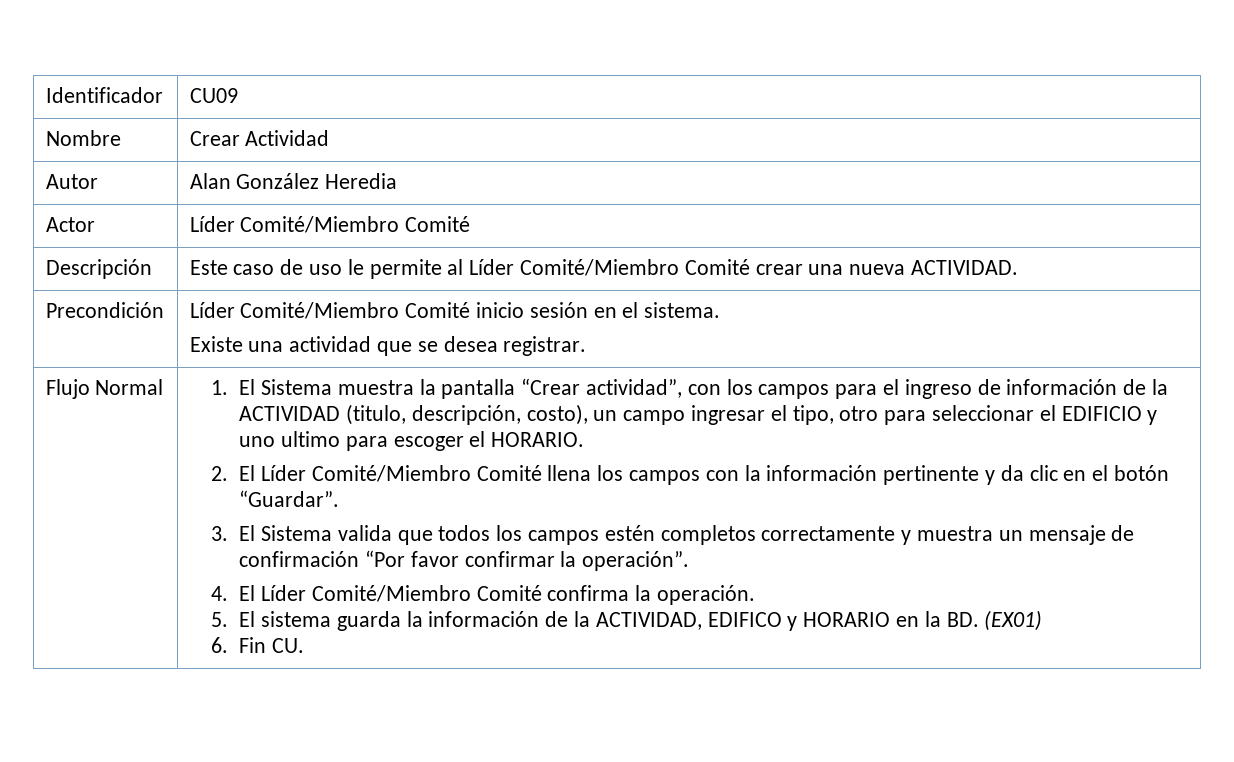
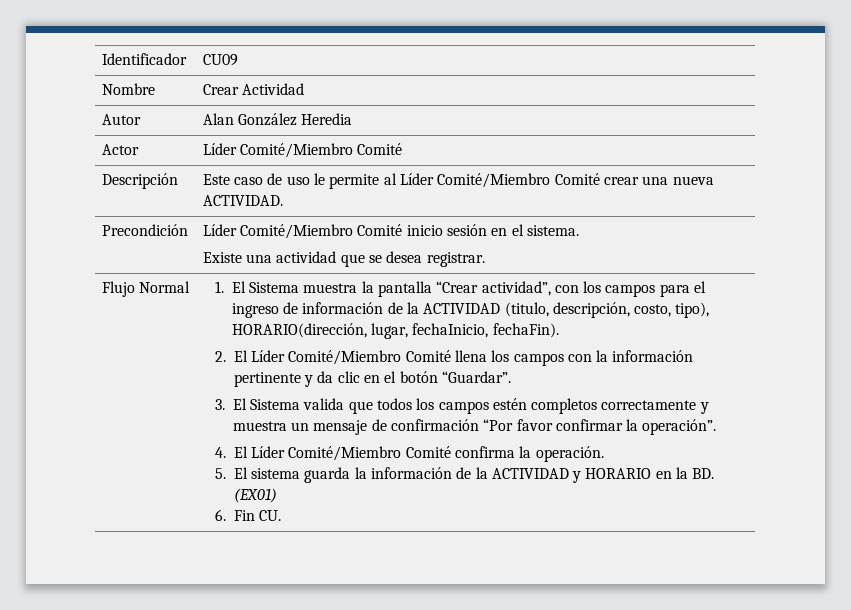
- 1. El Sistema muestra la pantalla “Crear actividad”, con los campos para el ingreso de información de la ACTIVIDAD (titulo, descripción, costo), un campo ingresar el tipo, otro para seleccionar el EDIFICIO y uno ultimo para escoger el HORARIO.
+ 1. El Sistema muestra la pantalla “Crear actividad”, con los campos para el ingreso de información de la ACTIVIDAD (titulo, descripción, costo, tipo), HORARIO(dirección, lugar, fechaInicio, fechaFin).
- 5. El sistema guarda la información de la ACTIVIDAD, EDIFICO y HORARIO en la BD. (EX01)
+ 5. El sistema guarda la información de la ACTIVIDAD y HORARIO en la BD. (EX01)

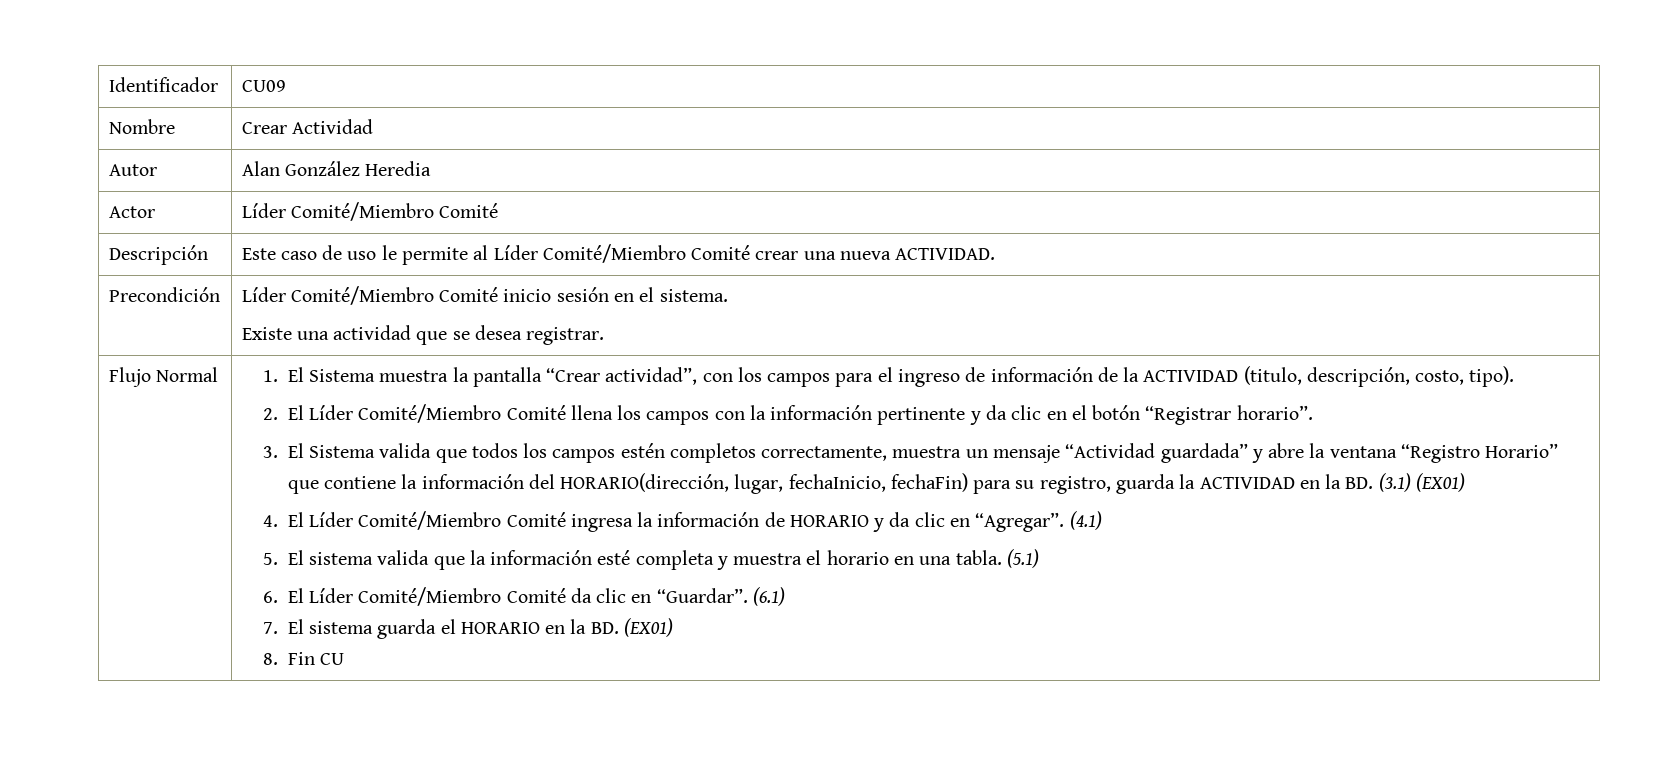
- 1. El Sistema muestra la pantalla “Crear actividad”, con los campos para el ingreso de información de la ACTIVIDAD (titulo, descripción, costo, tipo), HORARIO(dirección, lugar, fechaInicio, fechaFin).
+ 1. El Sistema muestra la pantalla “Crear actividad”, con los campos para el ingreso de información de la ACTIVIDAD (titulo, descripción, costo, tipo).
- 2. El Líder Comité/Miembro Comité llena los campos con la información pertinente y da clic en el botón “Guardar”.
+ 2. El Líder Comité/Miembro Comité llena los campos con la información pertinente y da clic en el botón “Registrar horario”.
- 3. El Sistema valida que todos los campos estén completos correctamente y muestra un mensaje de confirmación “Por favor confirmar la operación”.
+ 3. El Sistema valida que todos los campos estén completos correctamente, muestra un mensaje “Actividad guardada” y abre la ventana “Registro Horario” que contiene la información del HORARIO(dirección, lugar, fechaInicio, fechaFin) para su registro, guarda la ACTIVIDAD en la BD. (3.1) (EX01)
- 4. El Líder Comité/Miembro Comité confirma la operación.
- 5. El sistema guarda la información de la ACTIVIDAD y HORARIO en la BD. (EX01)
+ 4. El Líder Comité/Miembro Comité ingresa la información de HORARIO y da clic en “Agregar”. (4.1)
+ 5. El sistema valida que la información esté completa y muestra el horario en una tabla. (5.1)
+ 6. El Líder Comité/Miembro Comité da clic en “Guardar”. (6.1)
+ 7. El sistema guarda el HORARIO en la BD. (EX01)
- 6. Fin CU.
+ 8. Fin CU

